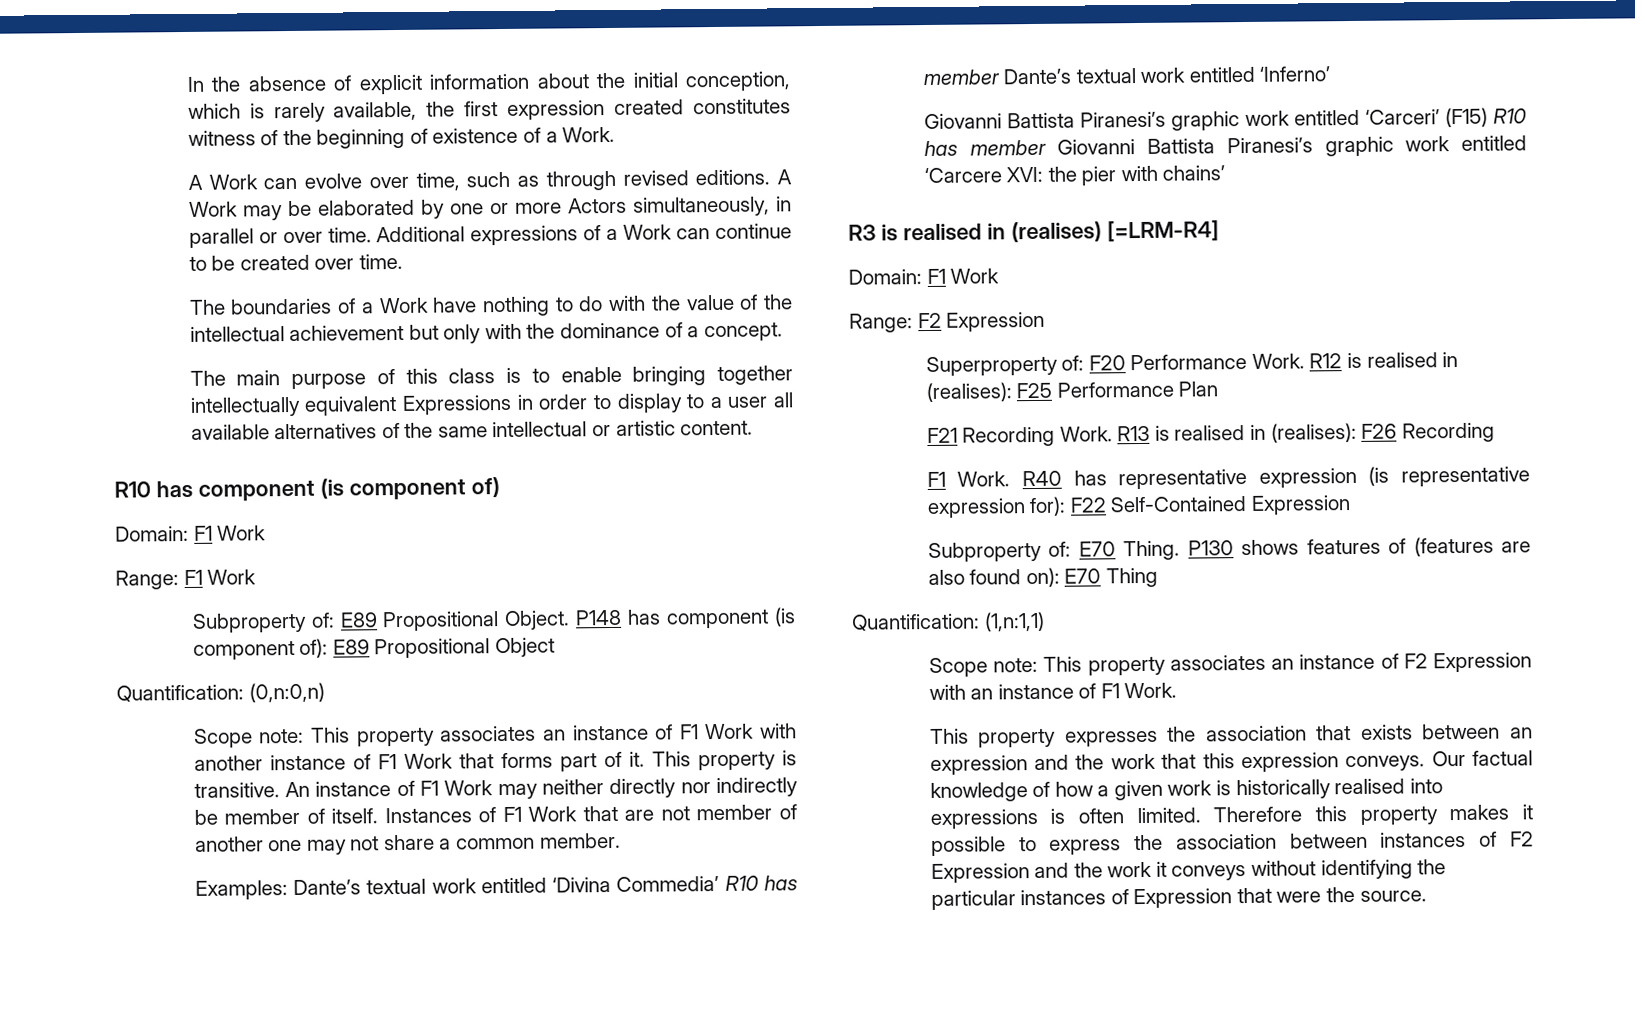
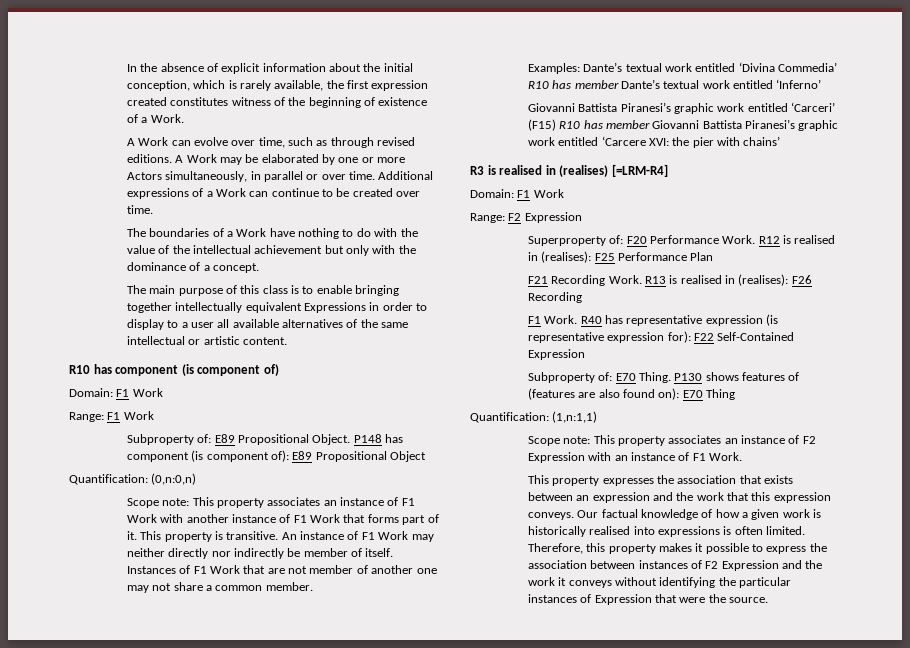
- Therefore this property makes it possible to express the association between instances of F2 Expression and the work it conveys without identifying the particular instances of Expression that were the source.
+ Therefore, this property makes it possible to express the association between instances of F2 Expression and the work it conveys without identifying the particular instances of Expression that were the source.

